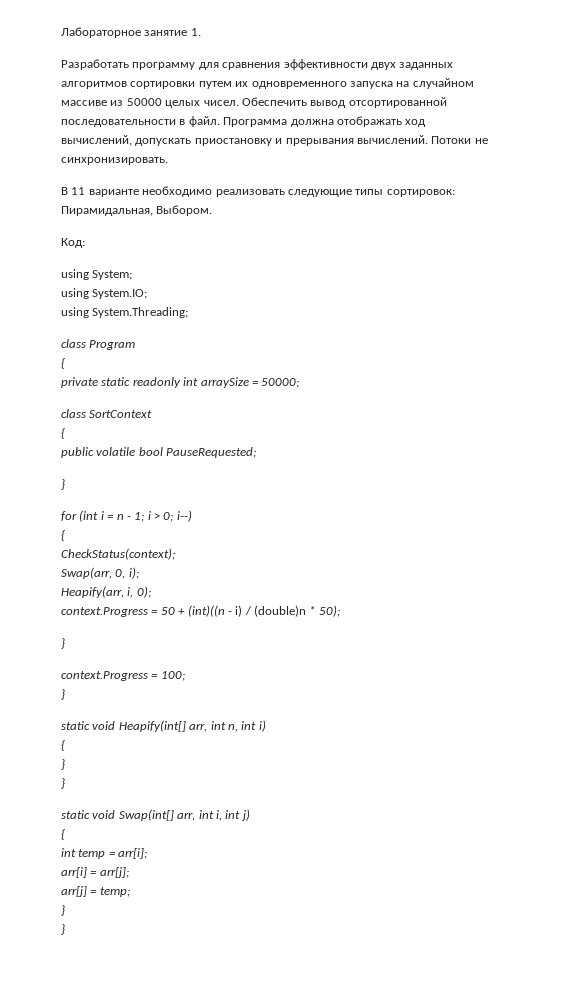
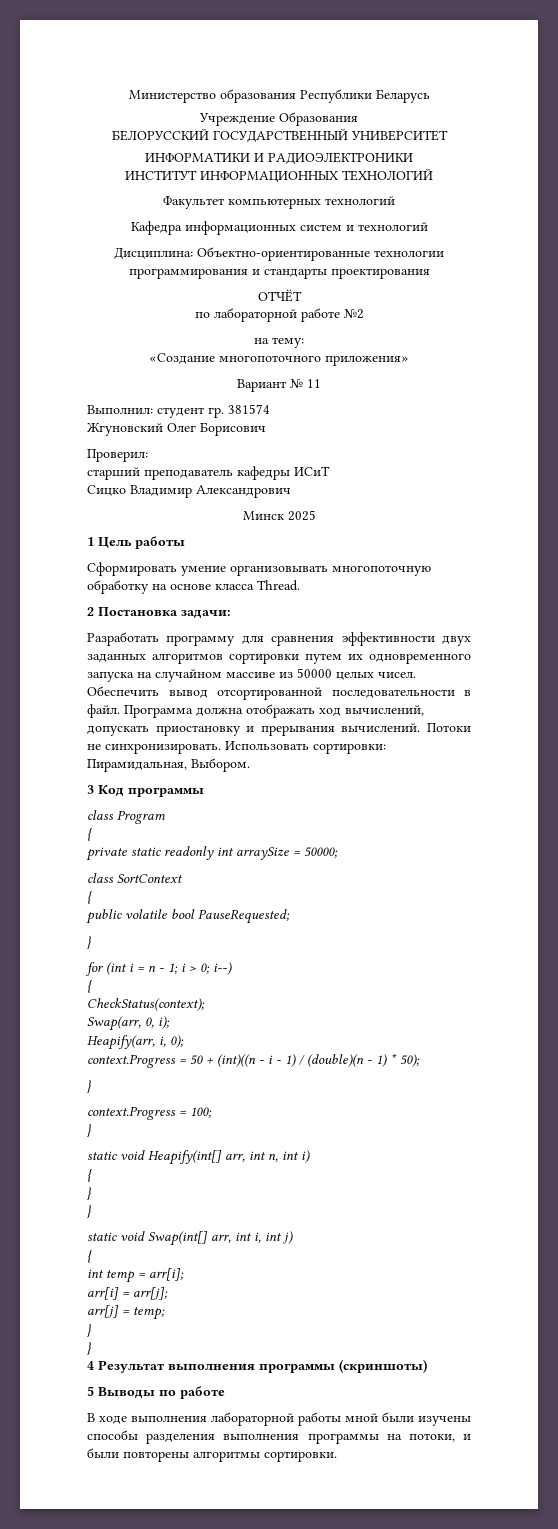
- Лабораторное занятие 1.
+ Министерство образования Республики Беларусь
+ Учреждение Образования
+ БЕЛОРУССКИЙ ГОСУДАРСТВЕННЫЙ УНИВЕРСИТЕТ
+ ИНФОРМАТИКИ И РАДИОЭЛЕКТРОНИКИ
+ ИНСТИТУТ ИНФОРМАЦИОННЫХ ТЕХНОЛОГИЙ
+ Факультет компьютерных технологий
+ Кафедра информационных систем и технологий
+ Дисциплина: Объектно-ориентированные технологии программирования и стандарты проектирования
+ ОТЧЁТ
+ по лабораторной работе №2
+ на тему:
+ «Создание многопоточного приложения»
+ Вариант № 11
+ Выполнил: студент гр. 381574
+ Жгуновский Олег Борисович
+ Проверил:
+ старший преподаватель кафедры ИСиТ
+ Сицко Владимир Александрович
+ Минск 2025
+ 1 Цель работы
+ Сформировать умение организовывать многопоточную обработку на основе класса Thread.
+ 2 Постановка задачи:
- Потоки не синхронизировать.
- В 11 варианте необходимо реализовать следующие типы сортировок: Пирамидальная, Выбором.
- Код:
- using System;
- using System.IO;
- using System.Threading;
+ Потоки не синхронизировать. Использовать сортировки: Пирамидальная, Выбором.
+ 3 Код программы
- context.Progress = 50 + (int)((n - i) / (double)n * 50);
+ context.Progress = 50 + (int)((n - i - 1) / (double)(n - 1) * 50);
+ 4 Результат выполнения программы (скриншоты)
+ 5 Выводы по работе
+ В ходе выполнения лабораторной работы мной были изучены способы разделения выполнения программы на потоки, и были повторены алгоритмы сортировки.

